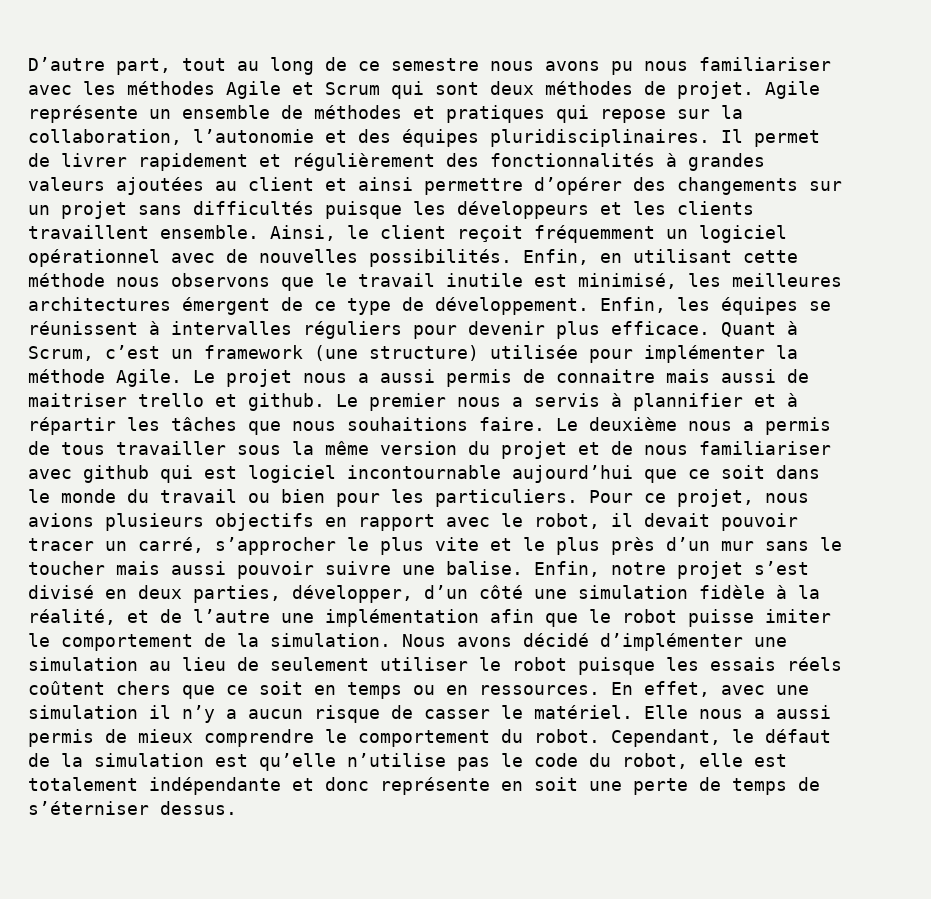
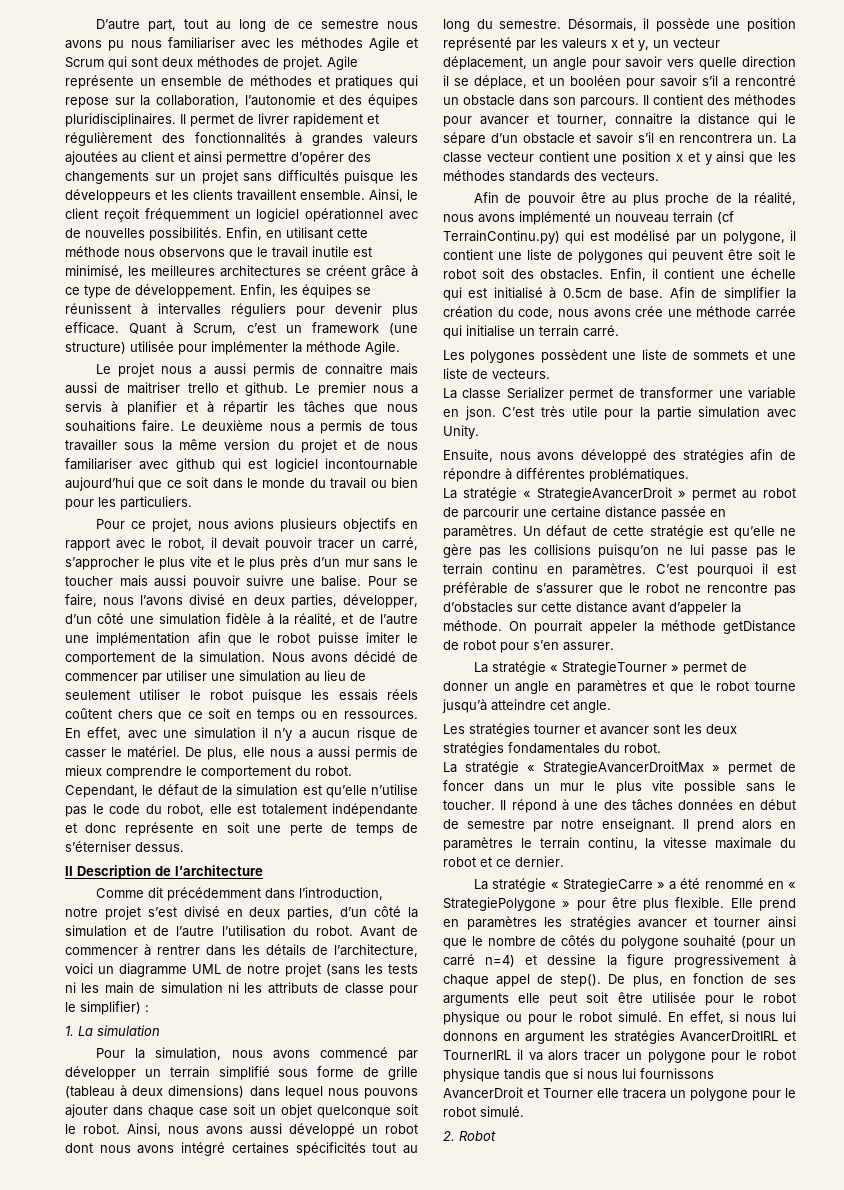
- Enfin, en utilisant cette méthode nous observons que le travail inutile est minimisé, les meilleures architectures émergent de ce type de développement.
+ Enfin, en utilisant cette méthode nous observons que le travail inutile est minimisé, les meilleures architectures se créent grâce à ce type de développement.
- Quant à Scrum, c’est un framework (une structure) utilisée pour implémenter la méthode Agile. Le projet nous a aussi permis de connaitre mais aussi de maitriser trello et github.
+ Quant à Scrum, c’est un framework (une structure) utilisée pour implémenter la méthode Agile.
+ Le projet nous a aussi permis de connaitre mais aussi de maitriser trello et github.
- Le premier nous a servis à plannifier et à répartir les tâches que nous souhaitions faire.
+ Le premier nous a servis à planifier et à répartir les tâches que nous souhaitions faire.
- Le deuxième nous a permis de tous travailler sous la même version du projet et de nous familiariser avec github qui est logiciel incontournable aujourd’hui que ce soit dans le monde du travail ou bien pour les particuliers. Pour ce projet, nous avions plusieurs objectifs en rapport avec le robot, il devait pouvoir tracer un carré, s’approcher le plus vite et le plus près d’un mur sans le toucher mais aussi pouvoir suivre une balise.
+ Le deuxième nous a permis de tous travailler sous la même version du projet et de nous familiariser avec github qui est logiciel incontournable aujourd’hui que ce soit dans le monde du travail ou bien pour les particuliers.
+ Pour ce projet, nous avions plusieurs objectifs en rapport avec le robot, il devait pouvoir tracer un carré, s’approcher le plus vite et le plus près d’un mur sans le toucher mais aussi pouvoir suivre une balise.
- Enfin, notre projet s’est divisé en deux parties, développer, d’un côté une simulation fidèle à la réalité, et de l’autre une implémentation afin que le robot puisse imiter le comportement de la simulation.
+ Pour se faire, nous l’avons divisé en deux parties, développer, d’un côté une simulation fidèle à la réalité, et de l’autre une implémentation afin que le robot puisse imiter le comportement de la simulation.
- Nous avons décidé d’implémenter une simulation au lieu de seulement utiliser le robot puisque les essais réels coûtent chers que ce soit en temps ou en ressources.
+ Nous avons décidé de commencer par utiliser une simulation au lieu de seulement utiliser le robot puisque les essais réels coûtent chers que ce soit en temps ou en ressources.
- Elle nous a aussi permis de mieux comprendre le comportement du robot.
+ De plus, elle nous a aussi permis de mieux comprendre le comportement du robot.
+ II Description de l’architecture
+ Comme dit précédemment dans l’introduction, notre projet s’est divisé en deux parties, d’un côté la simulation et de l’autre l’utilisation du robot. Avant de commencer à rentrer dans les détails de l’architecture, voici un diagramme UML de notre projet (sans les tests ni les main de simulation ni les attributs de classe pour le simplifier) :
+ 1. La simulation
+ Pour la simulation, nous avons commencé par développer un terrain simplifié sous forme de grille (tableau à deux dimensions) dans lequel nous pouvons ajouter dans chaque case soit un objet quelconque soit le robot. Ainsi, nous avons aussi développé un robot dont nous avons intégré certaines spécificités tout au long du semestre. Désormais, il possède une position représenté par les valeurs x et y, un vecteur déplacement, un angle pour savoir vers quelle direction il se déplace, et un booléen pour savoir s’il a rencontré un obstacle dans son parcours. Il contient des méthodes pour avancer et tourner, connaitre la distance qui le sépare d’un obstacle et savoir s’il en rencontrera un. La classe vecteur contient une position x et y ainsi que les méthodes standards des vecteurs.
+ Afin de pouvoir être au plus proche de la réalité, nous avons implémenté un nouveau terrain (cf TerrainContinu.py) qui est modélisé par un polygone, il contient une liste de polygones qui peuvent être soit le robot soit des obstacles. Enfin, il contient une échelle qui est initialisé à 0.5cm de base. Afin de simplifier la création du code, nous avons crée une méthode carrée qui initialise un terrain carré.
+ Les polygones possèdent une liste de sommets et une liste de vecteurs.
+ La classe Serializer permet de transformer une variable en json. C’est très utile pour la partie simulation avec Unity.
+ Ensuite, nous avons développé des stratégies afin de répondre à différentes problématiques.
+ La stratégie « StrategieAvancerDroit » permet au robot de parcourir une certaine distance passée en paramètres. Un défaut de cette stratégie est qu’elle ne gère pas les collisions puisqu’on ne lui passe pas le terrain continu en paramètres. C’est pourquoi il est préférable de s’assurer que le robot ne rencontre pas d’obstacles sur cette distance avant d’appeler la méthode. On pourrait appeler la méthode getDistance de robot pour s’en assurer.
+ La stratégie « StrategieTourner » permet de donner un angle en paramètres et que le robot tourne jusqu’à atteindre cet angle.
+ Les stratégies tourner et avancer sont les deux stratégies fondamentales du robot.
+ La stratégie « StrategieAvancerDroitMax » permet de foncer dans un mur le plus vite possible sans le toucher. Il répond à une des tâches données en début de semestre par notre enseignant. Il prend alors en paramètres le terrain continu, la vitesse maximale du robot et ce dernier.
+ La stratégie « StrategieCarre » a été renommé en « StrategiePolygone » pour être plus flexible. Elle prend en paramètres les stratégies avancer et tourner ainsi que le nombre de côtés du polygone souhaité (pour un carré n=4) et dessine la figure progressivement à chaque appel de step(). De plus, en fonction de ses arguments elle peut soit être utilisée pour le robot physique ou pour le robot simulé. En effet, si nous lui donnons en argument les stratégies AvancerDroitIRL et TournerIRL il va alors tracer un polygone pour le robot physique tandis que si nous lui fournissons AvancerDroit et Tourner elle tracera un polygone pour le robot simulé.
+ 2. Robot

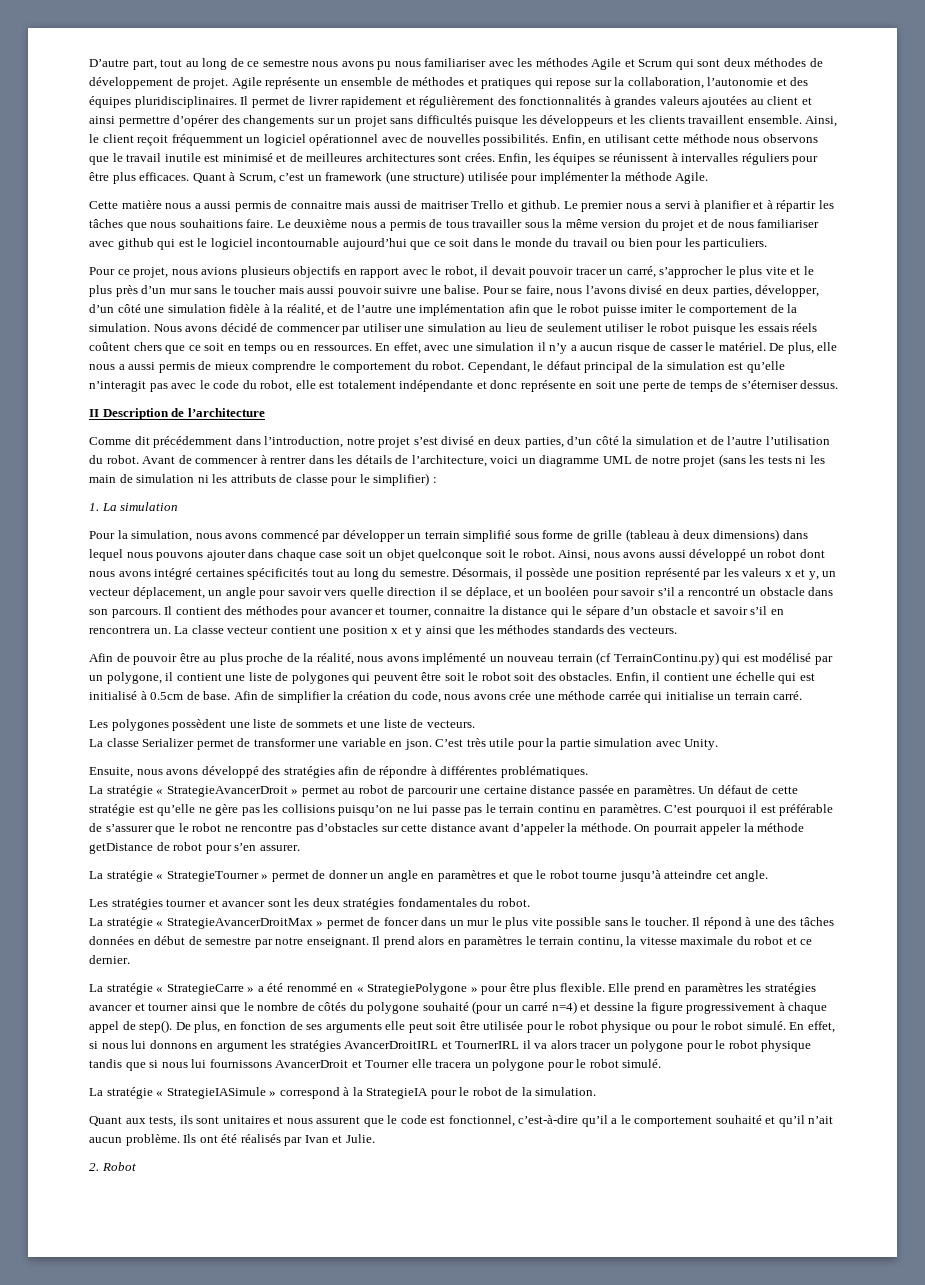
- D’autre part, tout au long de ce semestre nous avons pu nous familiariser avec les méthodes Agile et Scrum qui sont deux méthodes de projet.
+ D’autre part, tout au long de ce semestre nous avons pu nous familiariser avec les méthodes Agile et Scrum qui sont deux méthodes de développement de projet.
- Enfin, en utilisant cette méthode nous observons que le travail inutile est minimisé, les meilleures architectures se créent grâce à ce type de développement.
+ Enfin, en utilisant cette méthode nous observons que le travail inutile est minimisé et de meilleures architectures sont crées.
- Enfin, les équipes se réunissent à intervalles réguliers pour devenir plus efficace.
+ Enfin, les équipes se réunissent à intervalles réguliers pour être plus efficaces.
- Le projet nous a aussi permis de connaitre mais aussi de maitriser trello et github.
+ Cette matière nous a aussi permis de connaitre mais aussi de maitriser Trello et github.
- Le premier nous a servis à planifier et à répartir les tâches que nous souhaitions faire.
+ Le premier nous a servi à planifier et à répartir les tâches que nous souhaitions faire.
- Le deuxième nous a permis de tous travailler sous la même version du projet et de nous familiariser avec github qui est logiciel incontournable aujourd’hui que ce soit dans le monde du travail ou bien pour les particuliers.
+ Le deuxième nous a permis de tous travailler sous la même version du projet et de nous familiariser avec github qui est le logiciel incontournable aujourd’hui que ce soit dans le monde du travail ou bien pour les particuliers.
- Cependant, le défaut de la simulation est qu’elle n’utilise pas le code du robot, elle est totalement indépendante et donc représente en soit une perte de temps de s’éterniser dessus.
+ Cependant, le défaut principal de la simulation est qu’elle n’interagit pas avec le code du robot, elle est totalement indépendante et donc représente en soit une perte de temps de s’éterniser dessus.
+ La stratégie « StrategieIASimule » correspond à la StrategieIA pour le robot de la simulation.
+ Quant aux tests, ils sont unitaires et nous assurent que le code est fonctionnel, c’est-à-dire qu’il a le comportement souhaité et qu’il n’ait aucun problème. Ils ont été réalisés par Ivan et Julie.

